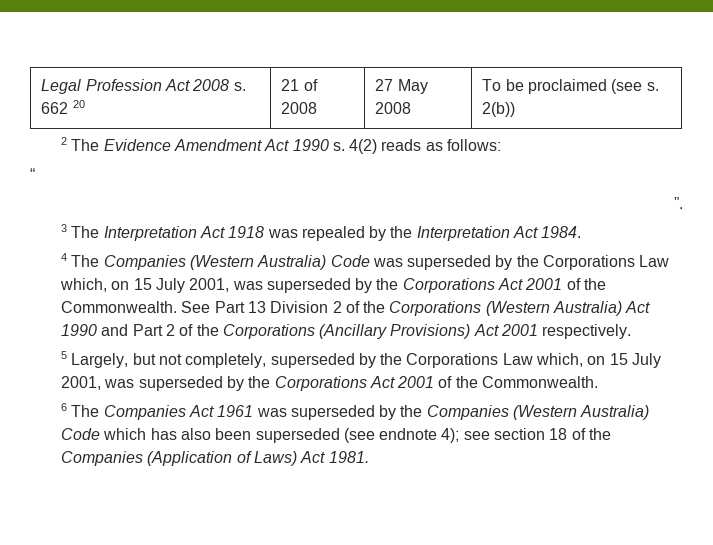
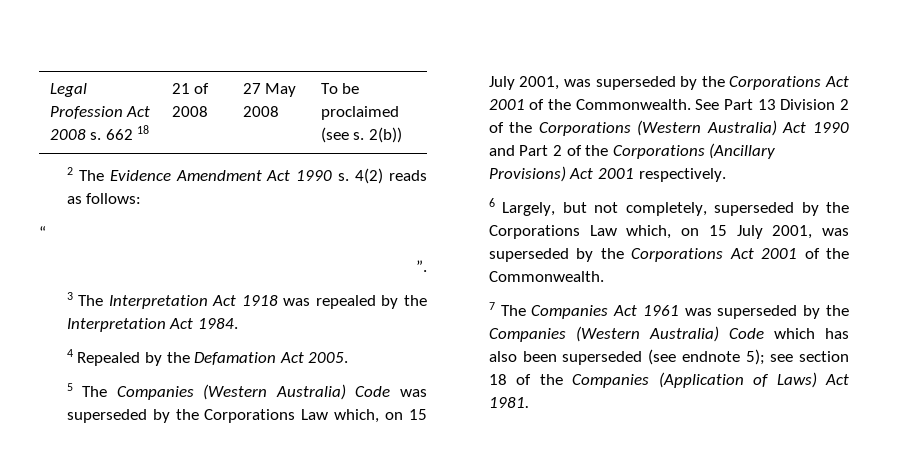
- Legal Profession Act 2008 s. 662 20 | 21 of 2008 | 27 May 2008 | To be proclaimed (see s. 2(b))
+ Legal Profession Act 2008 s. 662 18 | 21 of 2008 | 27 May 2008 | To be proclaimed (see s. 2(b))
- 4 The Companies (Western Australia) Code was superseded by the Corporations Law which, on 15 July 2001, was superseded by the Corporations Act 2001 of the Commonwealth.
+ 4 Repealed by the Defamation Act 2005.
+ 5 The Companies (Western Australia) Code was superseded by the Corporations Law which, on 15 July 2001, was superseded by the Corporations Act 2001 of the Commonwealth.
- 5 Largely, but not completely, superseded by the Corporations Law which, on 15 July 2001, was superseded by the Corporations Act 2001 of the Commonwealth.
+ 6 Largely, but not completely, superseded by the Corporations Law which, on 15 July 2001, was superseded by the Corporations Act 2001 of the Commonwealth.
- 6 The Companies Act 1961 was superseded by the Companies (Western Australia) Code which has also been superseded (see endnote 4); see section 18 of the Companies (Application of Laws) Act 1981.
+ 7 The Companies Act 1961 was superseded by the Companies (Western Australia) Code which has also been superseded (see endnote 5); see section 18 of the Companies (Application of Laws) Act 1981.

